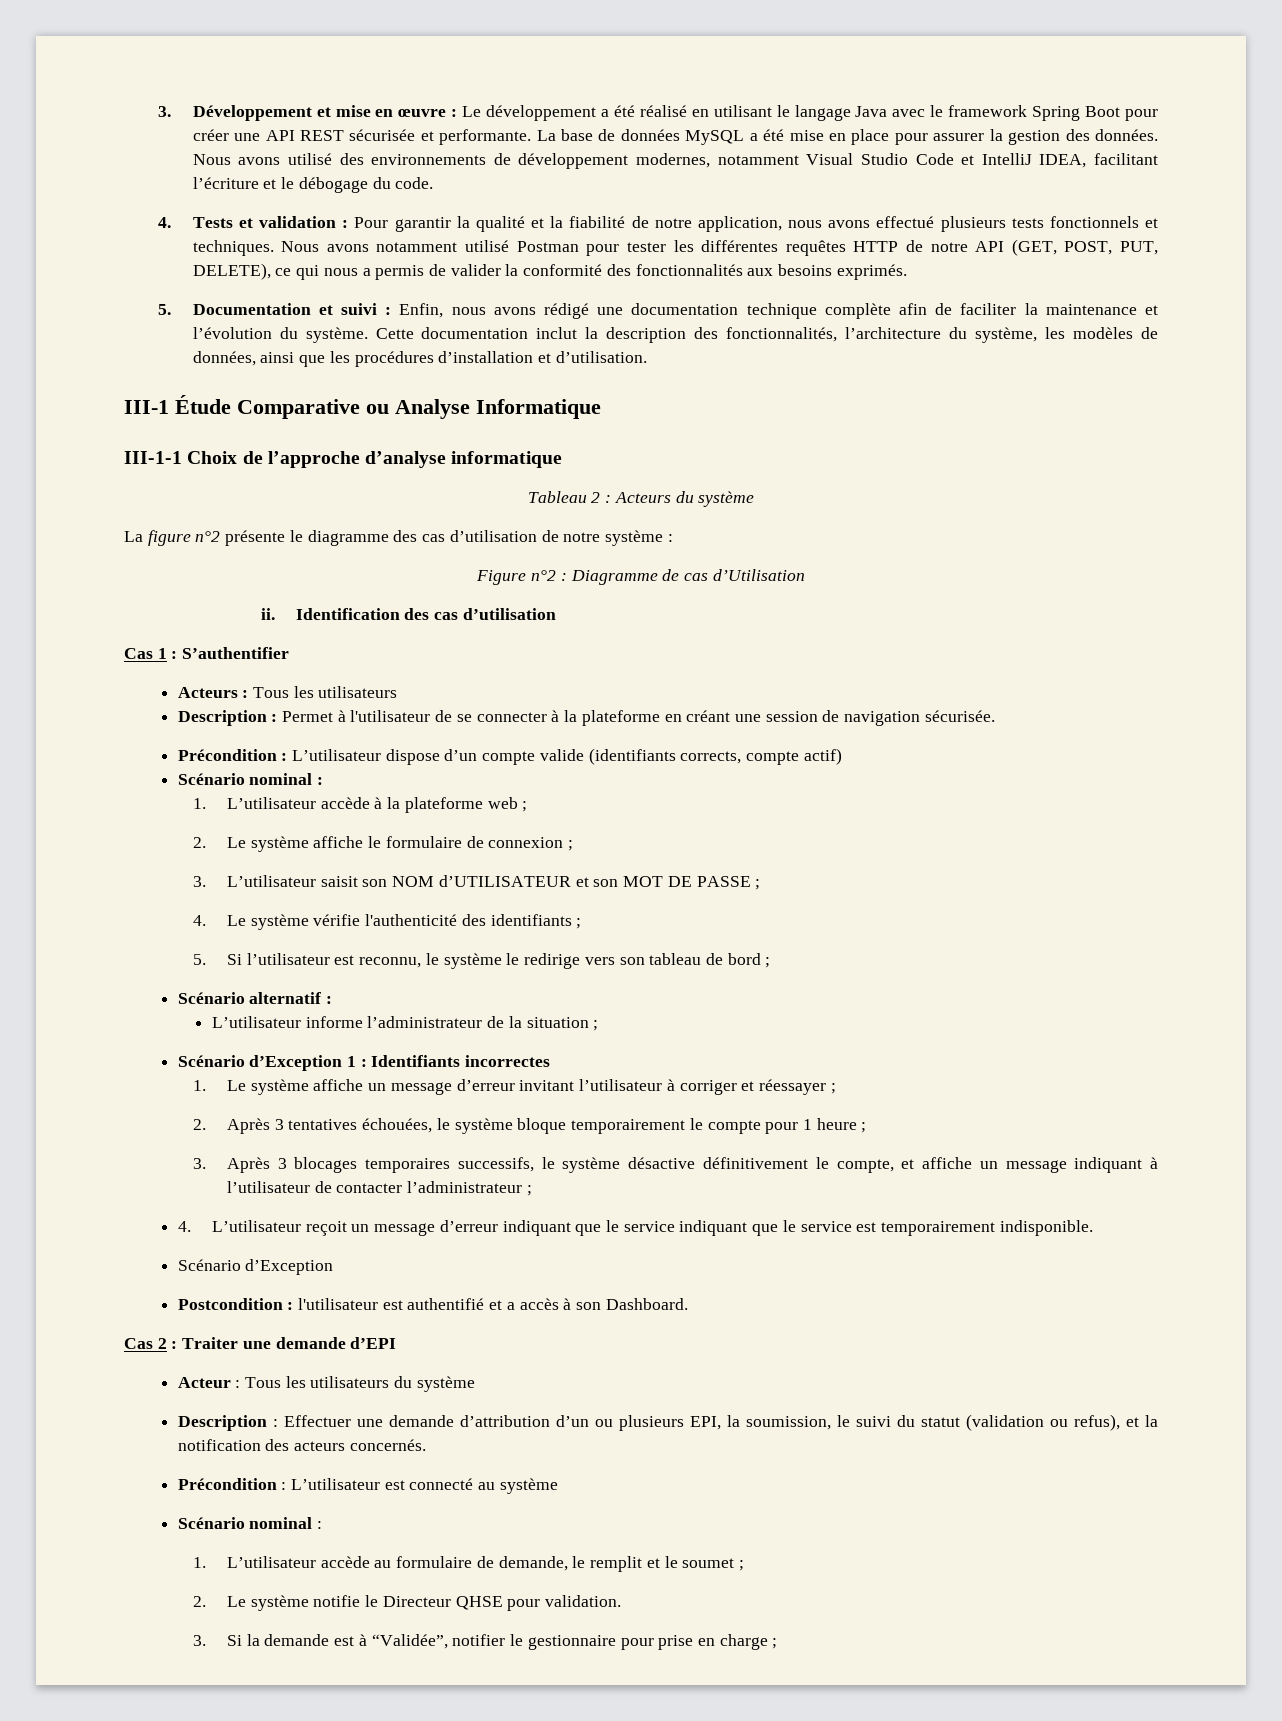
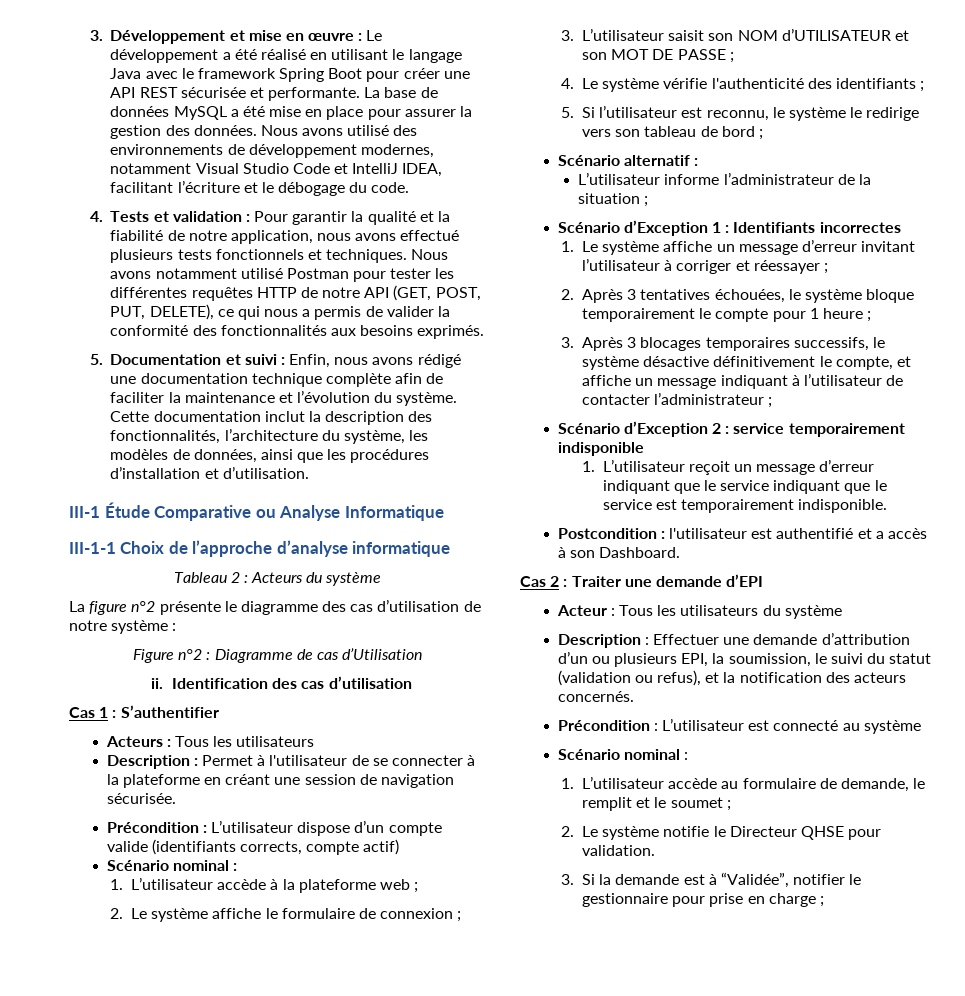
- 4. L’utilisateur reçoit un message d’erreur indiquant que le service indiquant que le service est temporairement indisponible.
- Scénario d’Exception
+ Scénario d’Exception 2 : service temporairement indisponible
+ 1. L’utilisateur reçoit un message d’erreur indiquant que le service indiquant que le service est temporairement indisponible.

